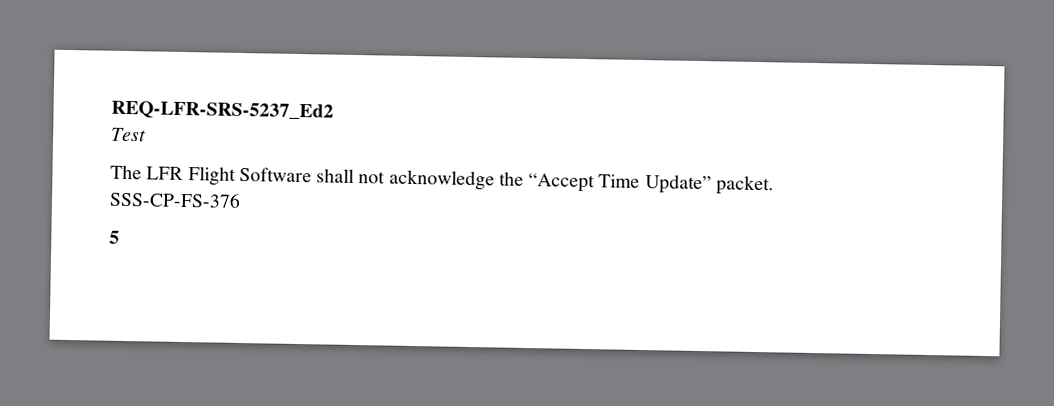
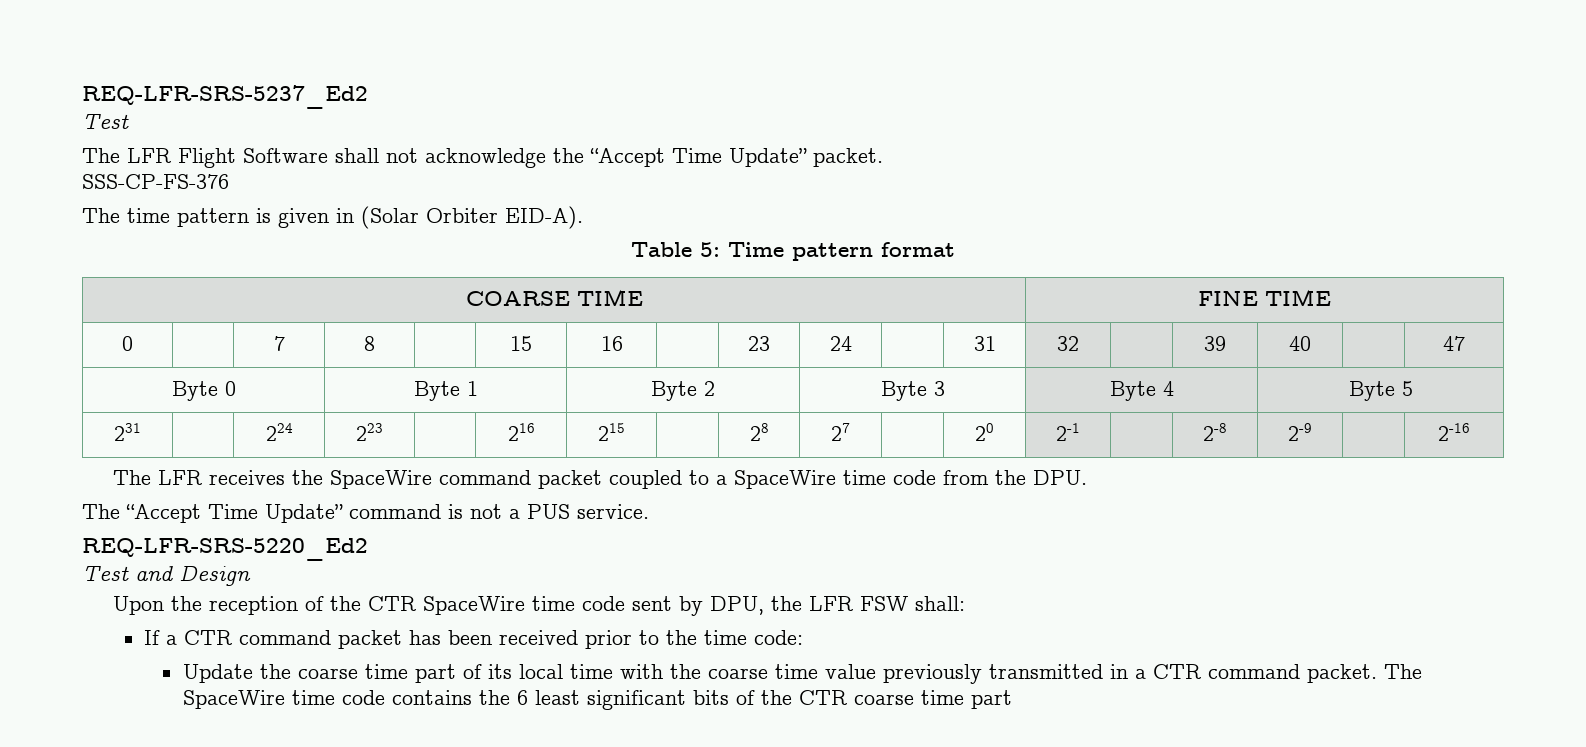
- 5
+ The time pattern is given in (Solar Orbiter EID-A).
+ Table 5: Time pattern format
+ COARSE TIME | FINE TIME
+ 0 | | 7 | 8 | | 15 | 16 | | 23 | 24 | | 31 | 32 | | 39 | 40 | | 47
+ Byte 0 | Byte 1 | Byte 2 | Byte 3 | Byte 4 | Byte 5
+ 231 | | 224 | 223 | | 216 | 215 | | 28 | 27 | | 20 | 2-1 | | 2-8 | 2-9 | | 2-16
+ The LFR receives the SpaceWire command packet coupled to a SpaceWire time code from the DPU.
+ The “Accept Time Update” command is not a PUS service.
+ REQ-LFR-SRS-5220_Ed2
+ Test and Design
+ Upon the reception of the CTR SpaceWire time code sent by DPU, the LFR FSW shall:
+ If a CTR command packet has been received prior to the time code:
+ Update the coarse time part of its local time with the coarse time value previously transmitted in a CTR command packet. The SpaceWire time code contains the 6 least significant bits of the CTR coarse time part

